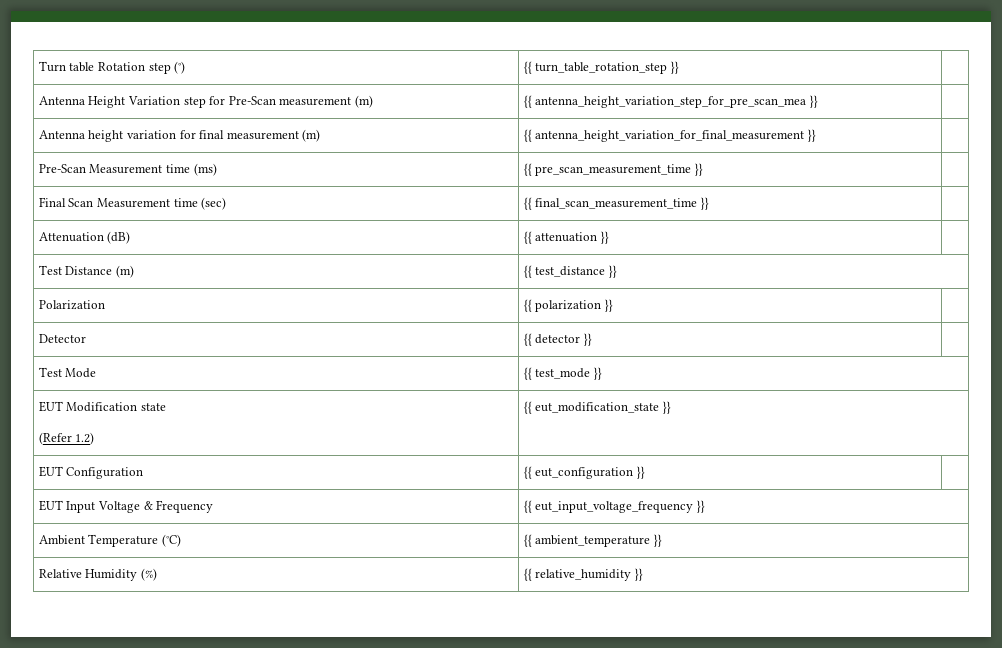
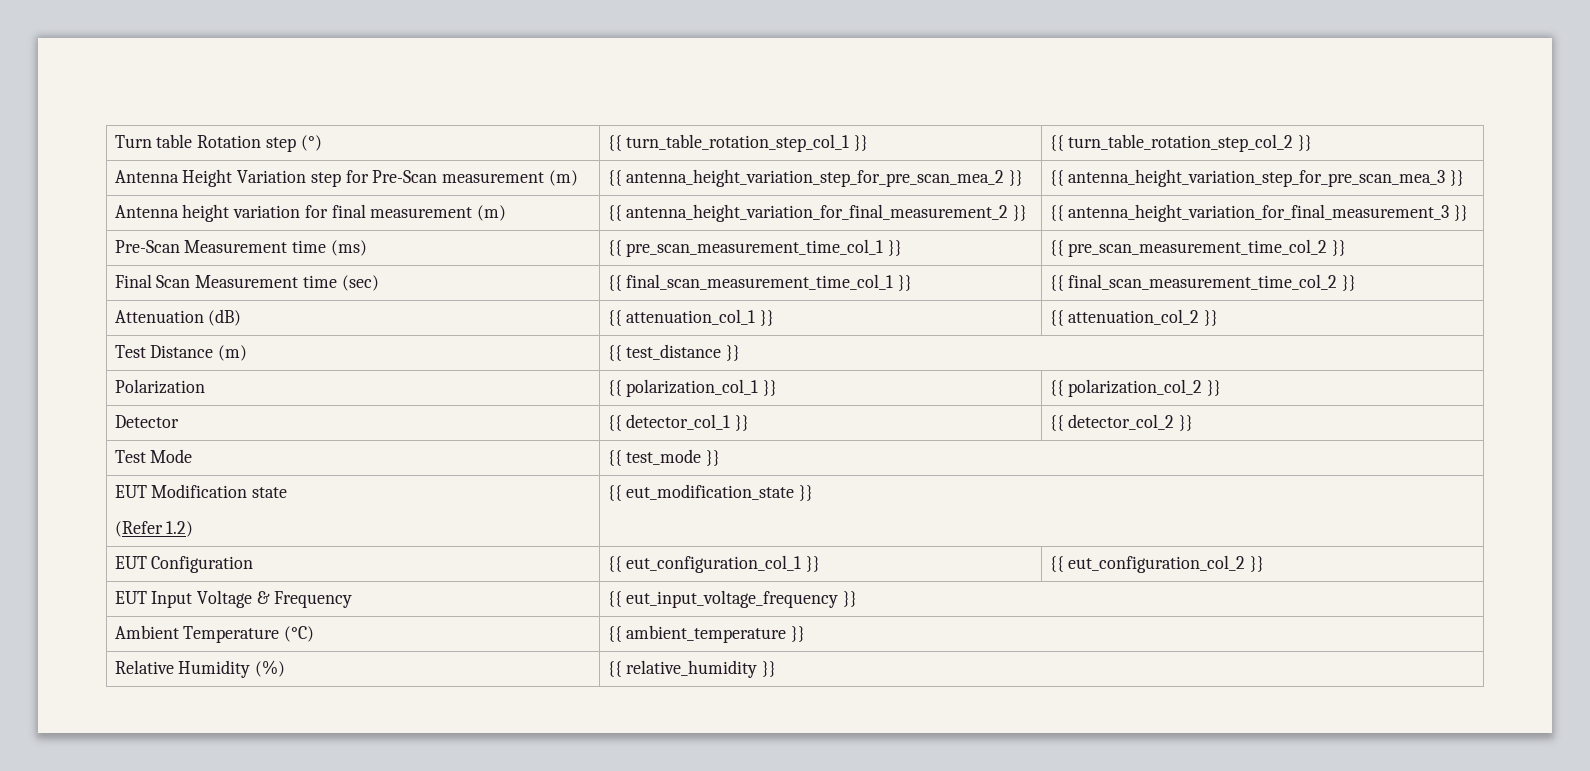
- Turn table Rotation step (°) | {{ turn_table_rotation_step }} |
+ Turn table Rotation step (°) | {{ turn_table_rotation_step_col_1 }} | {{ turn_table_rotation_step_col_2 }}
- Antenna Height Variation step for Pre-Scan measurement (m) | {{ antenna_height_variation_step_for_pre_scan_mea }} |
+ Antenna Height Variation step for Pre-Scan measurement (m) | {{ antenna_height_variation_step_for_pre_scan_mea_2 }} | {{ antenna_height_variation_step_for_pre_scan_mea_3 }}
- Antenna height variation for final measurement (m) | {{ antenna_height_variation_for_final_measurement }} |
+ Antenna height variation for final measurement (m) | {{ antenna_height_variation_for_final_measurement_2 }} | {{ antenna_height_variation_for_final_measurement_3 }}
- Pre-Scan Measurement time (ms) | {{ pre_scan_measurement_time }} |
+ Pre-Scan Measurement time (ms) | {{ pre_scan_measurement_time_col_1 }} | {{ pre_scan_measurement_time_col_2 }}
- Final Scan Measurement time (sec) | {{ final_scan_measurement_time }} |
+ Final Scan Measurement time (sec) | {{ final_scan_measurement_time_col_1 }} | {{ final_scan_measurement_time_col_2 }}
- Attenuation (dB) | {{ attenuation }} |
+ Attenuation (dB) | {{ attenuation_col_1 }} | {{ attenuation_col_2 }}
- Polarization | {{ polarization }} |
+ Polarization | {{ polarization_col_1 }} | {{ polarization_col_2 }}
- Detector | {{ detector }} |
+ Detector | {{ detector_col_1 }} | {{ detector_col_2 }}
- EUT Configuration | {{ eut_configuration }} |
+ EUT Configuration | {{ eut_configuration_col_1 }} | {{ eut_configuration_col_2 }}

